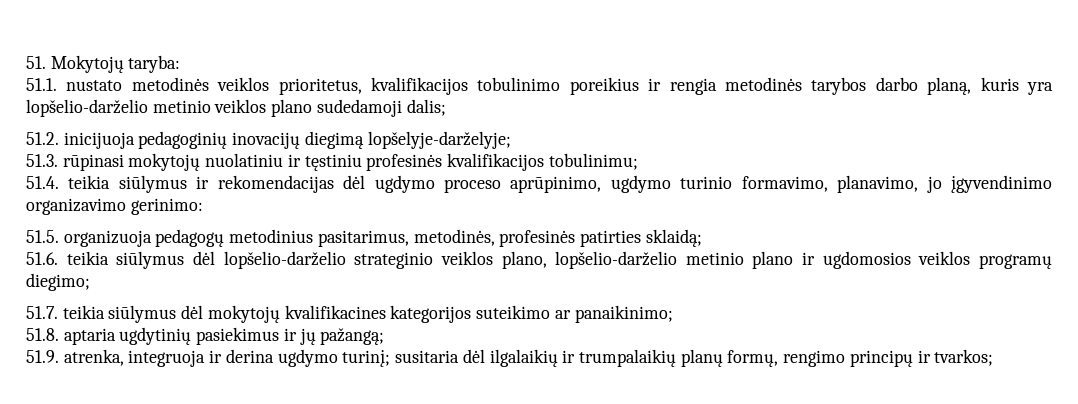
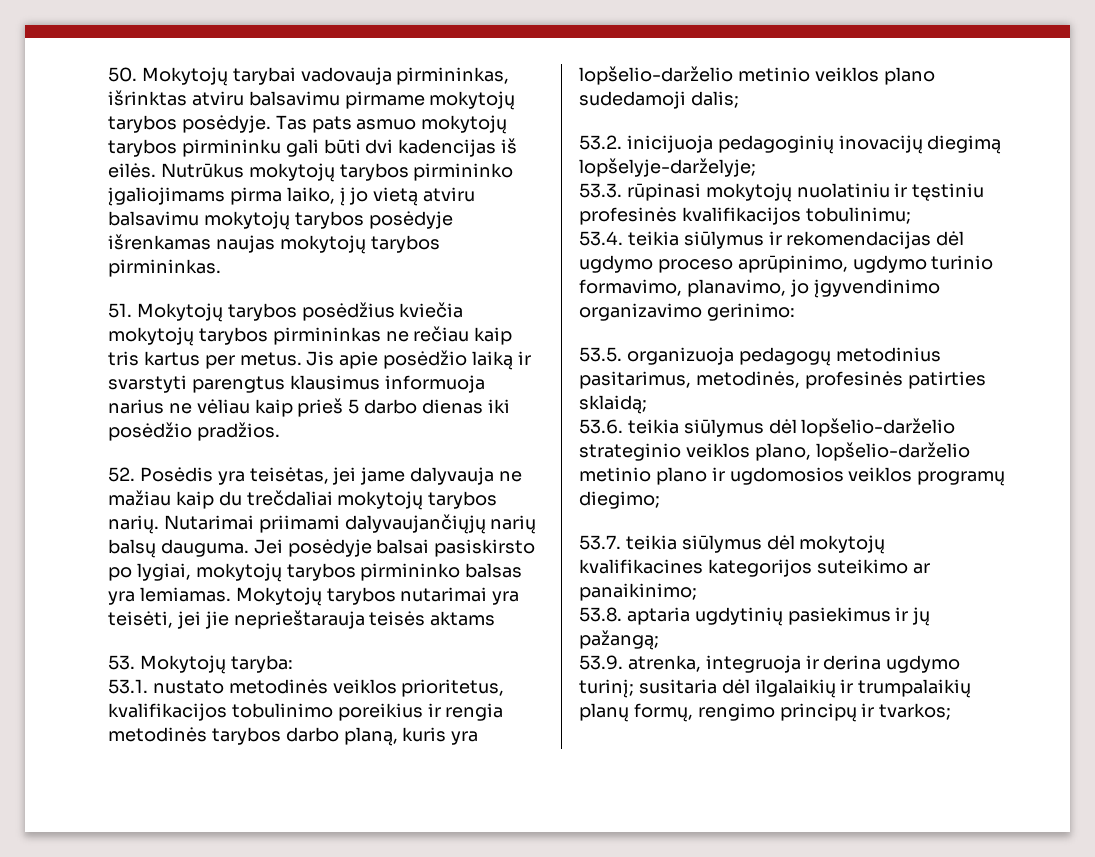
- 51. Mokytojų taryba:
+ 50. Mokytojų tarybai vadovauja pirmininkas, išrinktas atviru balsavimu pirmame mokytojų tarybos posėdyje. Tas pats asmuo mokytojų tarybos pirmininku gali būti dvi kadencijas iš eilės. Nutrūkus mokytojų tarybos pirmininko įgaliojimams pirma laiko, į jo vietą atviru balsavimu mokytojų tarybos posėdyje išrenkamas naujas mokytojų tarybos pirmininkas.
+ 51. Mokytojų tarybos posėdžius kviečia mokytojų tarybos pirmininkas ne rečiau kaip tris kartus per metus. Jis apie posėdžio laiką ir svarstyti parengtus klausimus informuoja narius ne vėliau kaip prieš 5 darbo dienas iki posėdžio pradžios.
+ 52. Posėdis yra teisėtas, jei jame dalyvauja ne mažiau kaip du trečdaliai mokytojų tarybos narių. Nutarimai priimami dalyvaujančiųjų narių balsų dauguma. Jei posėdyje balsai pasiskirsto po lygiai, mokytojų tarybos pirmininko balsas yra lemiamas. Mokytojų tarybos nutarimai yra teisėti, jei jie neprieštarauja teisės aktams
+ 53. Mokytojų taryba:
- 51.1. nustato metodinės veiklos prioritetus, kvalifikacijos tobulinimo poreikius ir rengia metodinės tarybos darbo planą, kuris yra lopšelio-darželio metinio veiklos plano sudedamoji dalis;
+ 53.1. nustato metodinės veiklos prioritetus, kvalifikacijos tobulinimo poreikius ir rengia metodinės tarybos darbo planą, kuris yra lopšelio-darželio metinio veiklos plano sudedamoji dalis;
- 51.2. inicijuoja pedagoginių inovacijų diegimą lopšelyje-darželyje;
+ 53.2. inicijuoja pedagoginių inovacijų diegimą lopšelyje-darželyje;
- 51.3. rūpinasi mokytojų nuolatiniu ir tęstiniu profesinės kvalifikacijos tobulinimu;
+ 53.3. rūpinasi mokytojų nuolatiniu ir tęstiniu profesinės kvalifikacijos tobulinimu;
- 51.4. teikia siūlymus ir rekomendacijas dėl ugdymo proceso aprūpinimo, ugdymo turinio formavimo, planavimo, jo įgyvendinimo organizavimo gerinimo:
+ 53.4. teikia siūlymus ir rekomendacijas dėl ugdymo proceso aprūpinimo, ugdymo turinio formavimo, planavimo, jo įgyvendinimo organizavimo gerinimo:
- 51.5. organizuoja pedagogų metodinius pasitarimus, metodinės, profesinės patirties sklaidą;
+ 53.5. organizuoja pedagogų metodinius pasitarimus, metodinės, profesinės patirties sklaidą;
- 51.6. teikia siūlymus dėl lopšelio-darželio strateginio veiklos plano, lopšelio-darželio metinio plano ir ugdomosios veiklos programų diegimo;
+ 53.6. teikia siūlymus dėl lopšelio-darželio strateginio veiklos plano, lopšelio-darželio metinio plano ir ugdomosios veiklos programų diegimo;
- 51.7. teikia siūlymus dėl mokytojų kvalifikacines kategorijos suteikimo ar panaikinimo;
+ 53.7. teikia siūlymus dėl mokytojų kvalifikacines kategorijos suteikimo ar panaikinimo;
- 51.8. aptaria ugdytinių pasiekimus ir jų pažangą;
+ 53.8. aptaria ugdytinių pasiekimus ir jų pažangą;
- 51.9. atrenka, integruoja ir derina ugdymo turinį; susitaria dėl ilgalaikių ir trumpalaikių planų formų, rengimo principų ir tvarkos;
+ 53.9. atrenka, integruoja ir derina ugdymo turinį; susitaria dėl ilgalaikių ir trumpalaikių planų formų, rengimo principų ir tvarkos;

